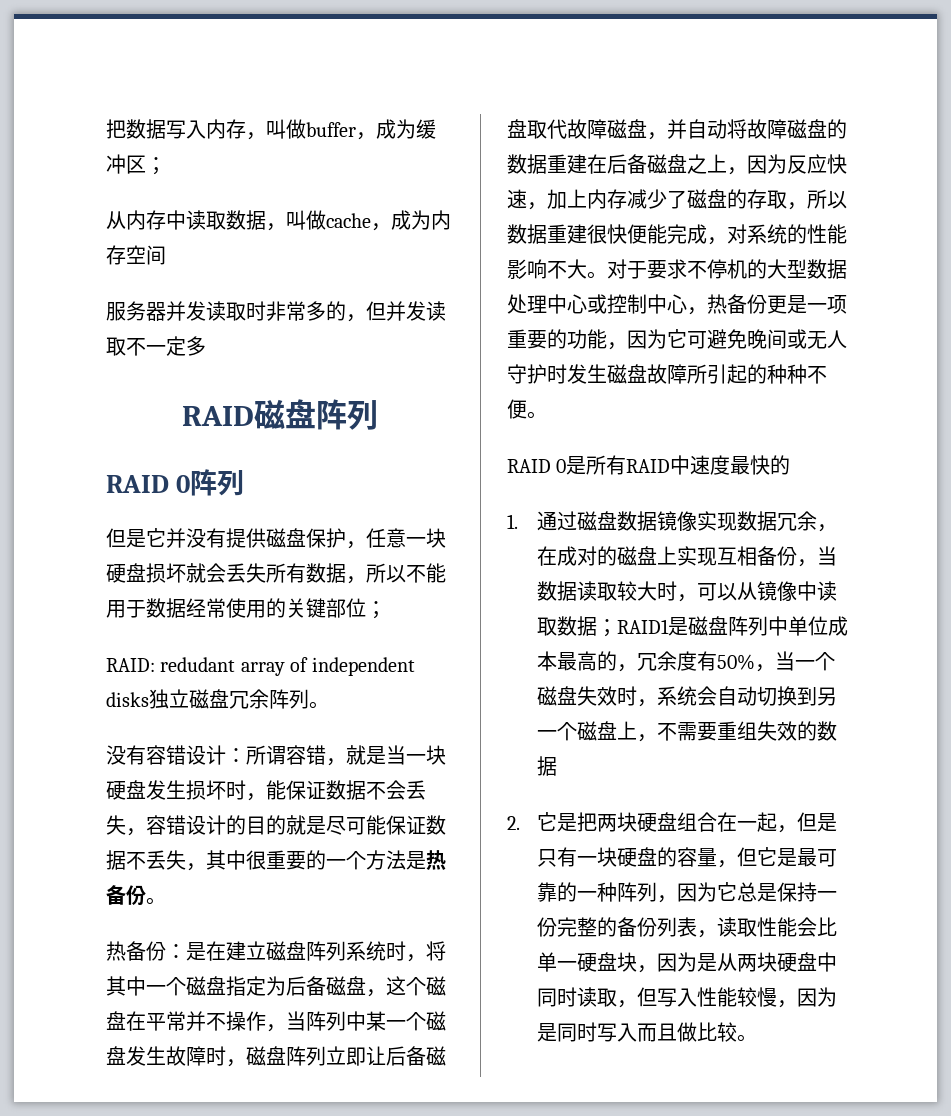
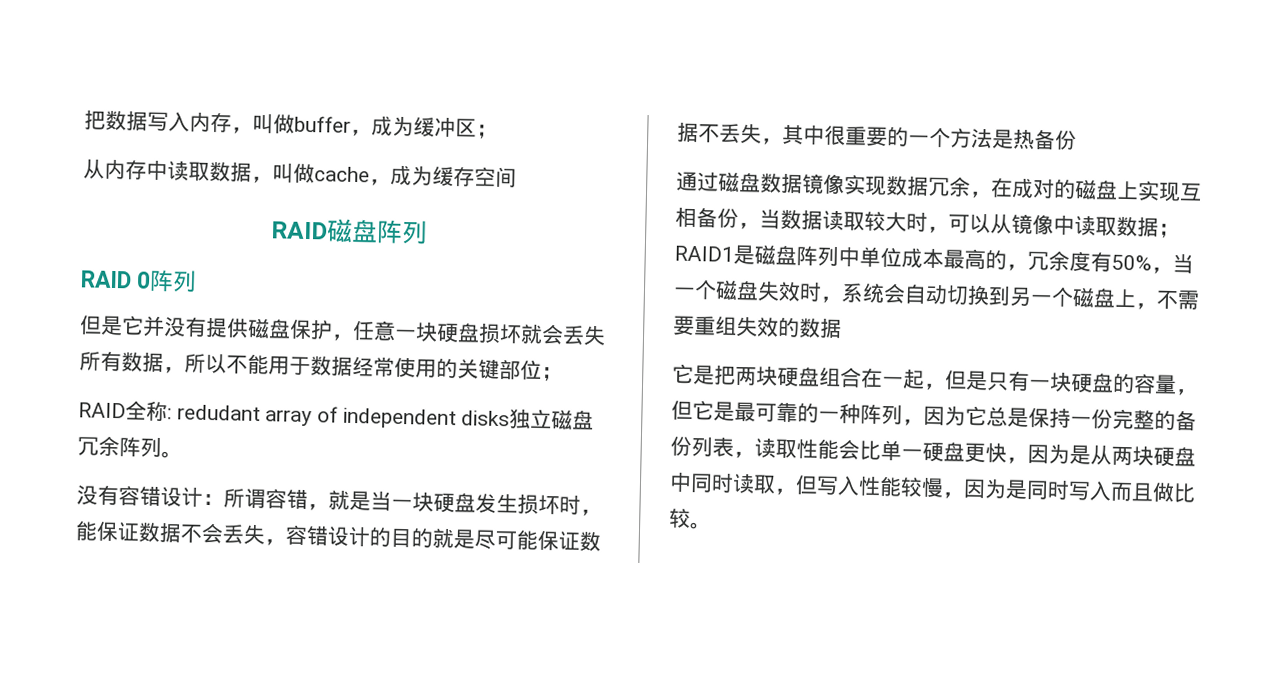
- 从内存中读取数据，叫做cache，成为内存空间
+ 从内存中读取数据，叫做cache，成为缓存空间
- 服务器并发读取时非常多的，但并发读取不一定多
- RAID: redudant array of independent disks独立磁盘冗余阵列。
+ RAID全称: redudant array of independent disks独立磁盘冗余阵列。
- 所谓容错，就是当一块硬盘发生损坏时，能保证数据不会丢失，容错设计的目的就是尽可能保证数据不丢失，其中很重要的一个方法是热备份。
- 热备份：是在建立磁盘阵列系统时，将其中一个磁盘指定为后备磁盘，这个磁盘在平常并不操作，当阵列中某一个磁盘发生故障时，磁盘阵列立即让后备磁盘取代故障磁盘，并自动将故障磁盘的数据重建在后备磁盘之上，因为反应快速，加上内存减少了磁盘的存取，所以数据重建很快便能完成，对系统的性能影响不大。对于要求不停机的大型数据处理中心或控制中心，热备份更是一项重要的功能，因为它可避免晚间或无人守护时发生磁盘故障所引起的种种不便。
- RAID 0是所有RAID中速度最快的
- 1.通过磁盘数据镜像实现数据冗余，在成对的磁盘上实现互相备份，当数据读取较大时，可以从镜像中读取数据；
+ 所谓容错，就是当一块硬盘发生损坏时，能保证数据不会丢失，容错设计的目的就是尽可能保证数据不丢失，其中很重要的一个方法是热备份
+ 通过磁盘数据镜像实现数据冗余，在成对的磁盘上实现互相备份，当数据读取较大时，可以从镜像中读取数据；
- 2.它是把两块硬盘组合在一起，但是只有一块硬盘的容量，但它是最可靠的一种阵列，因为它总是保持一份完整的备份列表，读取性能会比单一硬盘块，因为是从两块硬盘中同时读取，但写入性能较慢，因为是同时写入而且做比较。
+ 它是把两块硬盘组合在一起，但是只有一块硬盘的容量，但它是最可靠的一种阵列，因为它总是保持一份完整的备份列表，读取性能会比单一硬盘更快，因为是从两块硬盘中同时读取，但写入性能较慢，因为是同时写入而且做比较。

